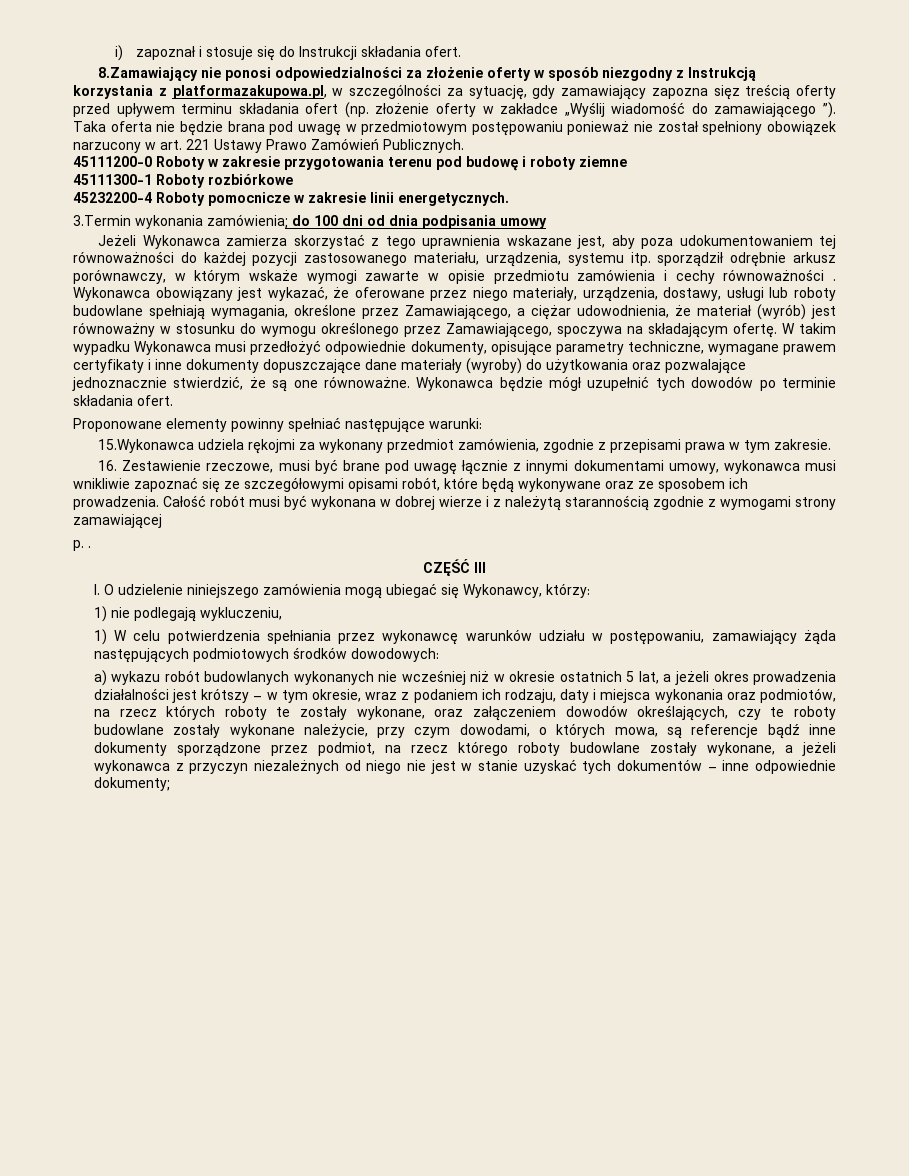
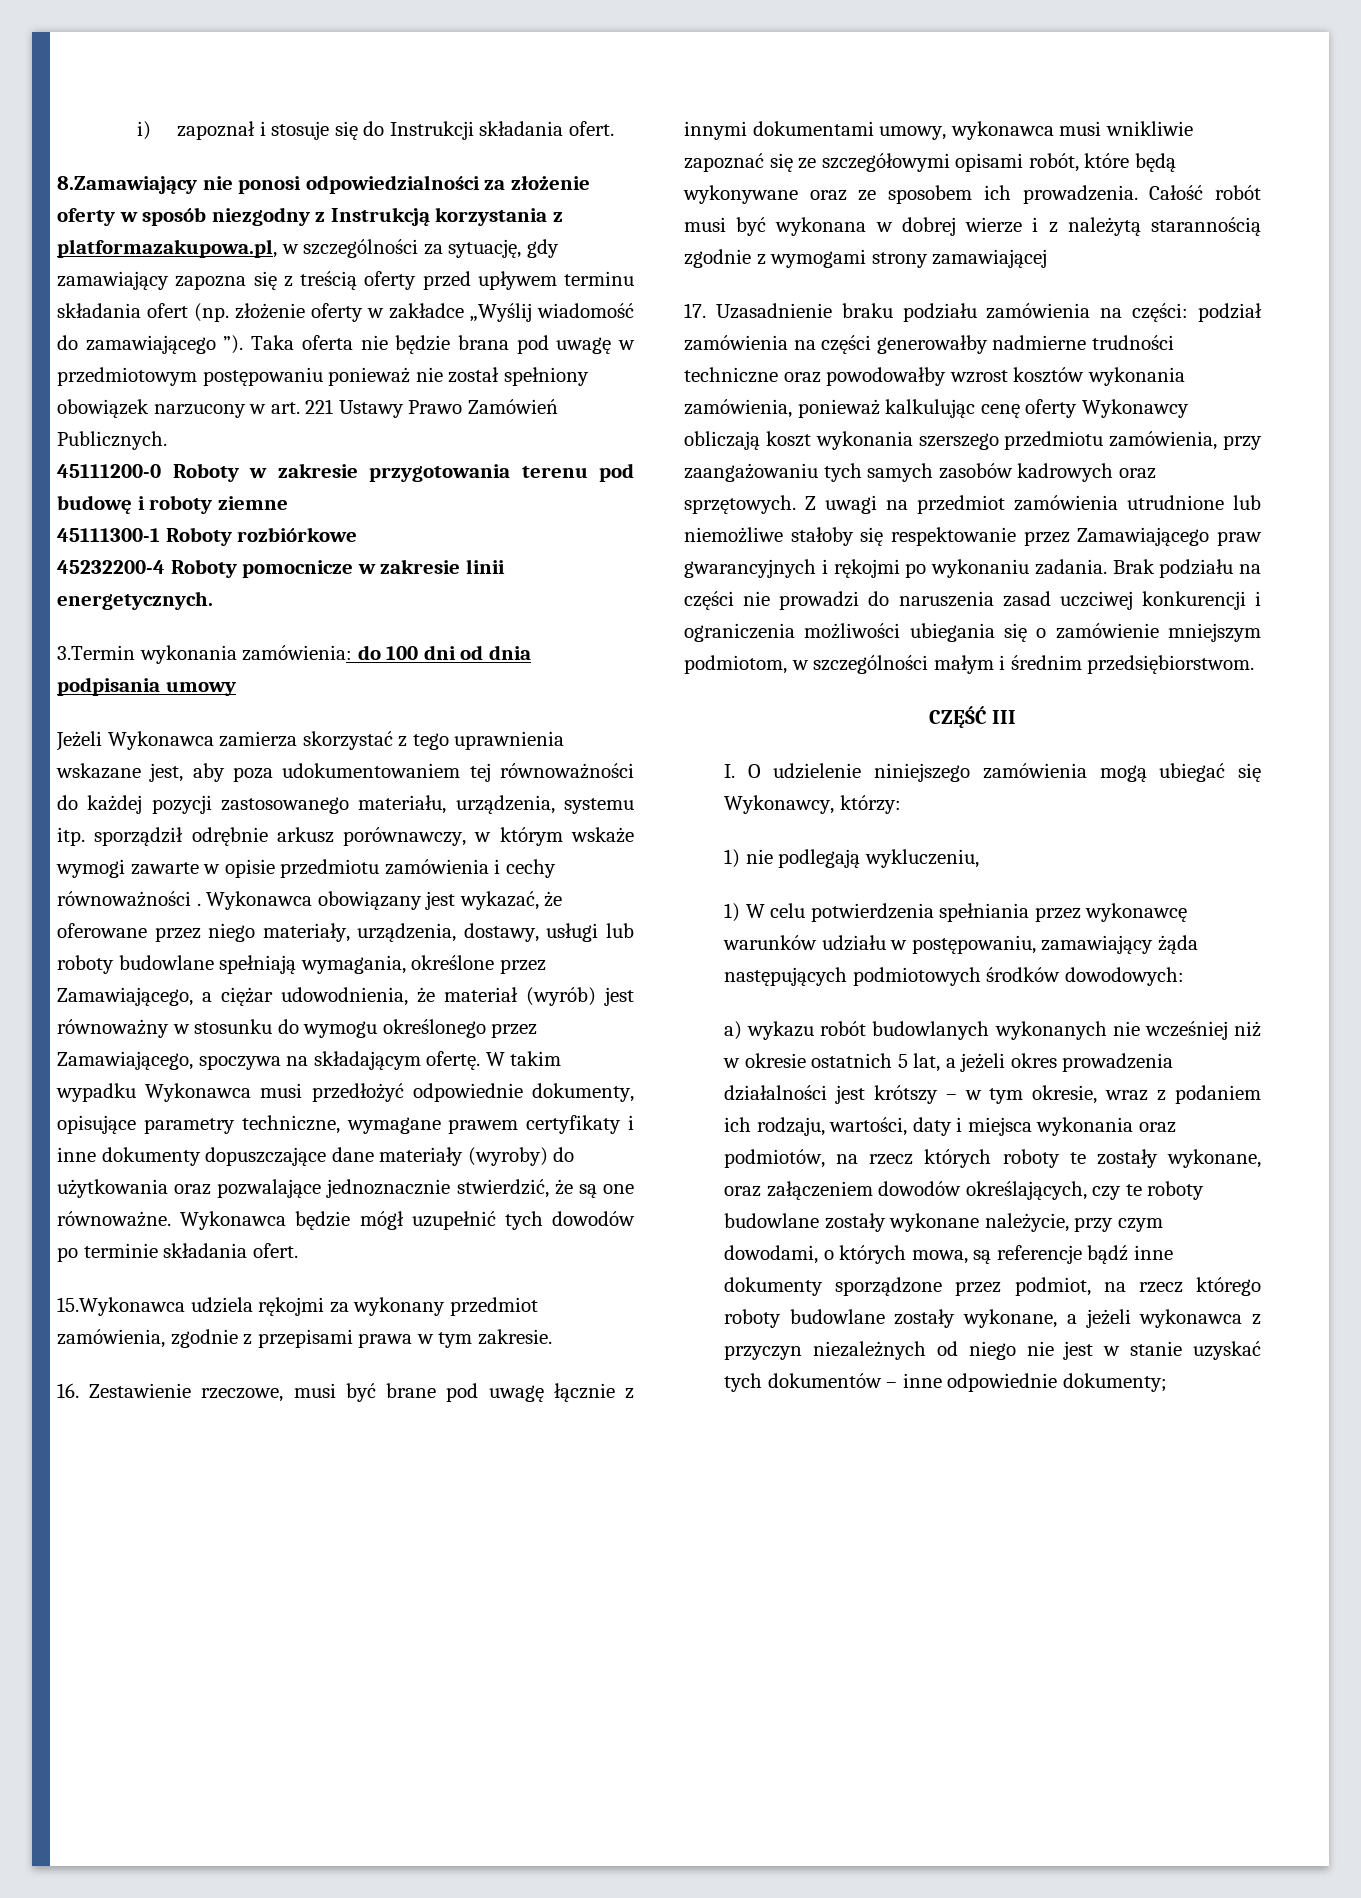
- 8.Zamawiający nie ponosi odpowiedzialności za złożenie oferty w sposób niezgodny z Instrukcją korzystania z platformazakupowa.pl, w szczególności za sytuację, gdy zamawiający zapozna sięz treścią oferty przed upływem terminu składania ofert (np. złożenie oferty w zakładce „Wyślij wiadomość do zamawiającego ”).
+ 8.Zamawiający nie ponosi odpowiedzialności za złożenie oferty w sposób niezgodny z Instrukcją korzystania z platformazakupowa.pl, w szczególności za sytuację, gdy zamawiający zapozna się z treścią oferty przed upływem terminu składania ofert (np. złożenie oferty w zakładce „Wyślij wiadomość do zamawiającego ”).
- 3.Termin wykonania zamówienia; do 100 dni od dnia podpisania umowy
+ 3.Termin wykonania zamówienia: do 100 dni od dnia podpisania umowy
- Proponowane elementy powinny spełniać następujące warunki:
- p. .
+ 17. Uzasadnienie braku podziału zamówienia na części: podział zamówienia na części generowałby nadmierne trudności techniczne oraz powodowałby wzrost kosztów wykonania zamówienia, ponieważ kalkulując cenę oferty Wykonawcy obliczają koszt wykonania szerszego przedmiotu zamówienia, przy zaangażowaniu tych samych zasobów kadrowych oraz sprzętowych. Z uwagi na przedmiot zamówienia utrudnione lub niemożliwe stałoby się respektowanie przez Zamawiającego praw gwarancyjnych i rękojmi po wykonaniu zadania. Brak podziału na części nie prowadzi do naruszenia zasad uczciwej konkurencji i ograniczenia możliwości ubiegania się o zamówienie mniejszym podmiotom, w szczególności małym i średnim przedsiębiorstwom.
- a) wykazu robót budowlanych wykonanych nie wcześniej niż w okresie ostatnich 5 lat, a jeżeli okres prowadzenia działalności jest krótszy – w tym okresie, wraz z podaniem ich rodzaju, daty i miejsca wykonania oraz podmiotów, na rzecz których roboty te zostały wykonane, oraz załączeniem dowodów określających, czy te roboty budowlane zostały wykonane należycie, przy czym dowodami, o których mowa, są referencje bądź inne dokumenty sporządzone przez podmiot, na rzecz którego roboty budowlane zostały wykonane, a jeżeli wykonawca z przyczyn niezależnych od niego nie jest w stanie uzyskać tych dokumentów – inne odpowiednie dokumenty;
+ a) wykazu robót budowlanych wykonanych nie wcześniej niż w okresie ostatnich 5 lat, a jeżeli okres prowadzenia działalności jest krótszy – w tym okresie, wraz z podaniem ich rodzaju, wartości, daty i miejsca wykonania oraz podmiotów, na rzecz których roboty te zostały wykonane, oraz załączeniem dowodów określających, czy te roboty budowlane zostały wykonane należycie, przy czym dowodami, o których mowa, są referencje bądź inne dokumenty sporządzone przez podmiot, na rzecz którego roboty budowlane zostały wykonane, a jeżeli wykonawca z przyczyn niezależnych od niego nie jest w stanie uzyskać tych dokumentów – inne odpowiednie dokumenty;

